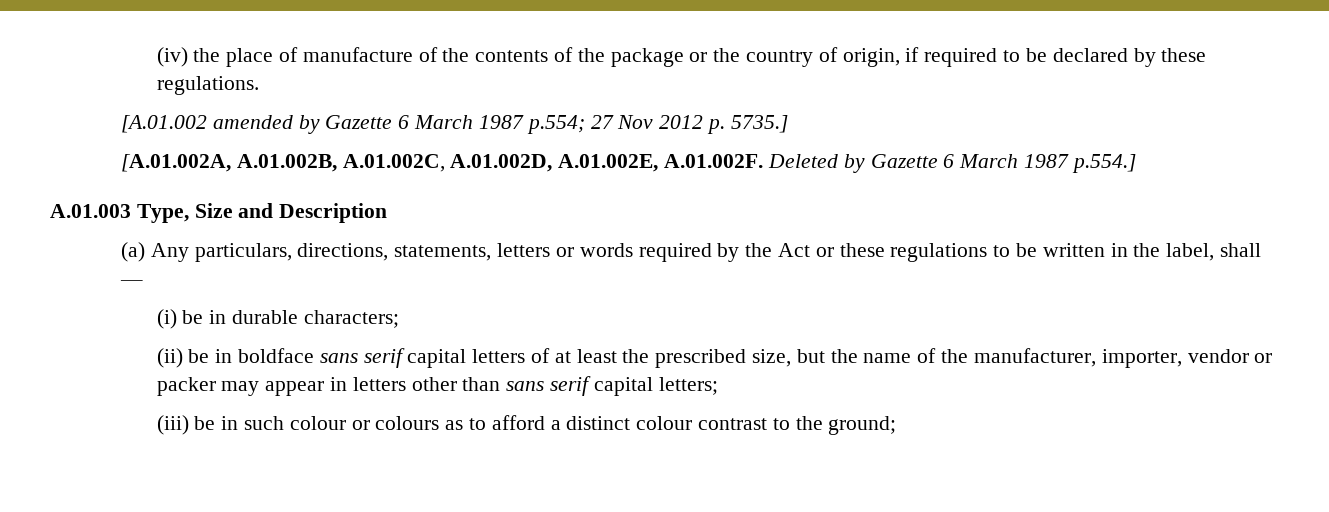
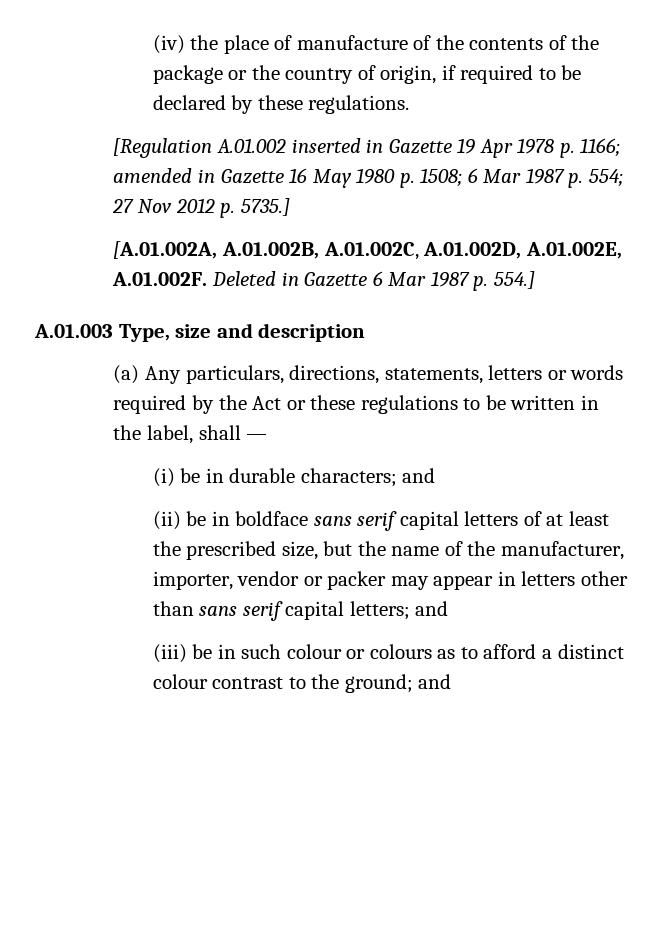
- [A.01.002 amended by Gazette 6 March 1987 p.554; 27 Nov 2012 p. 5735.]
+ [Regulation A.01.002 inserted in Gazette 19 Apr 1978 p. 1166; amended in Gazette 16 May 1980 p. 1508; 6 Mar 1987 p. 554; 27 Nov 2012 p. 5735.]
- [A.01.002A, A.01.002B, A.01.002C, A.01.002D, A.01.002E, A.01.002F. Deleted by Gazette 6 March 1987 p.554.]
+ [A.01.002A, A.01.002B, A.01.002C, A.01.002D, A.01.002E, A.01.002F. Deleted in Gazette 6 Mar 1987 p. 554.]
- A.01.003 Type, Size and Description
+ A.01.003 Type, size and description
- (i) be in durable characters;
+ (i) be in durable characters; and
- (ii) be in boldface sans serif capital letters of at least the prescribed size, but the name of the manufacturer, importer, vendor or packer may appear in letters other than sans serif capital letters;
+ (ii) be in boldface sans serif capital letters of at least the prescribed size, but the name of the manufacturer, importer, vendor or packer may appear in letters other than sans serif capital letters; and
- (iii) be in such colour or colours as to afford a distinct colour contrast to the ground;
+ (iii) be in such colour or colours as to afford a distinct colour contrast to the ground; and

